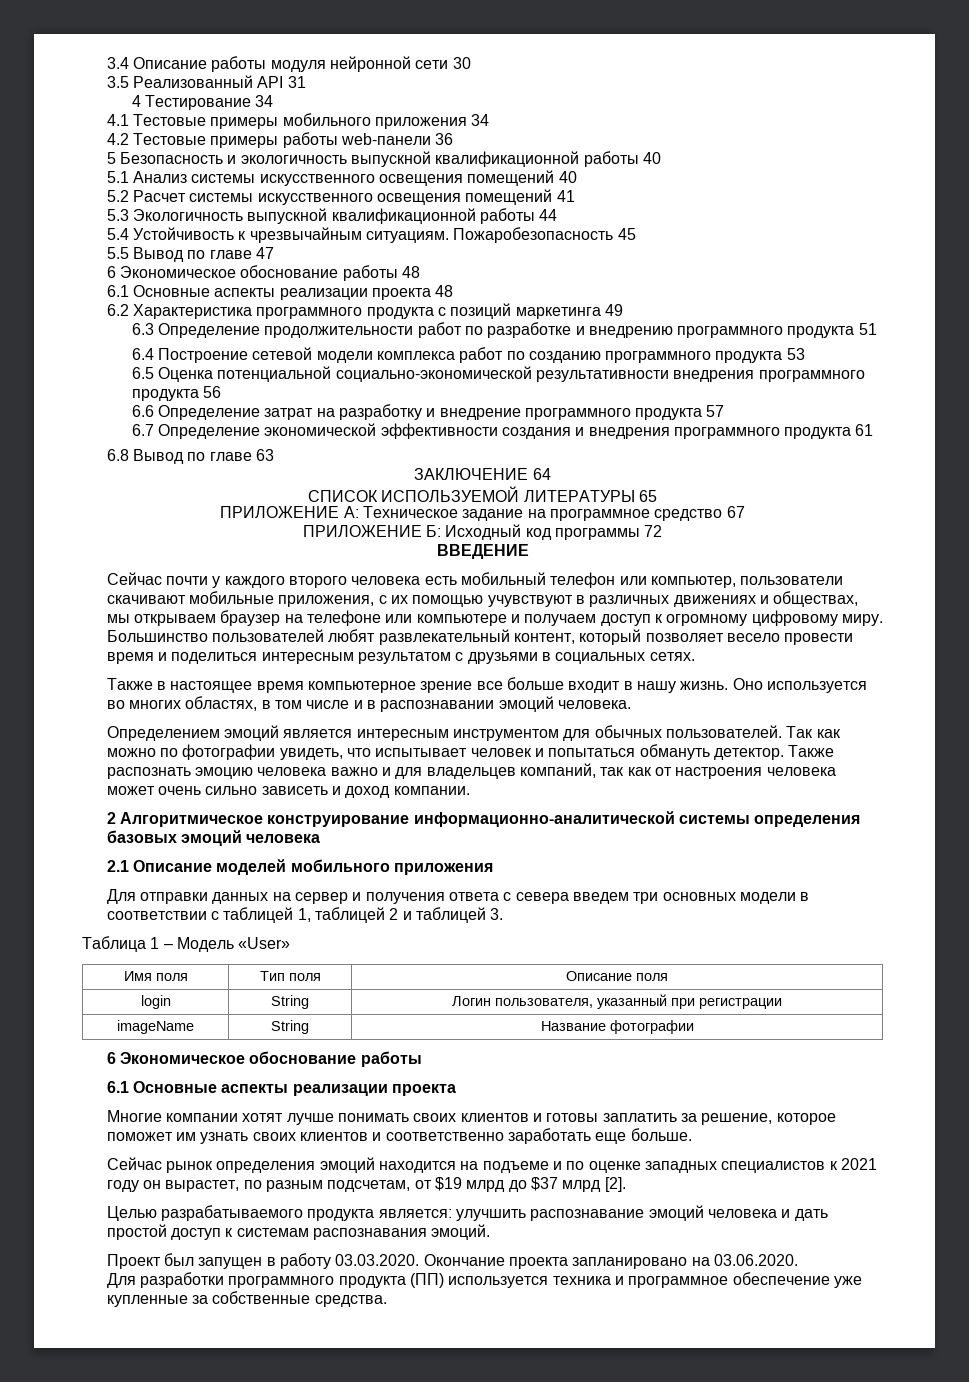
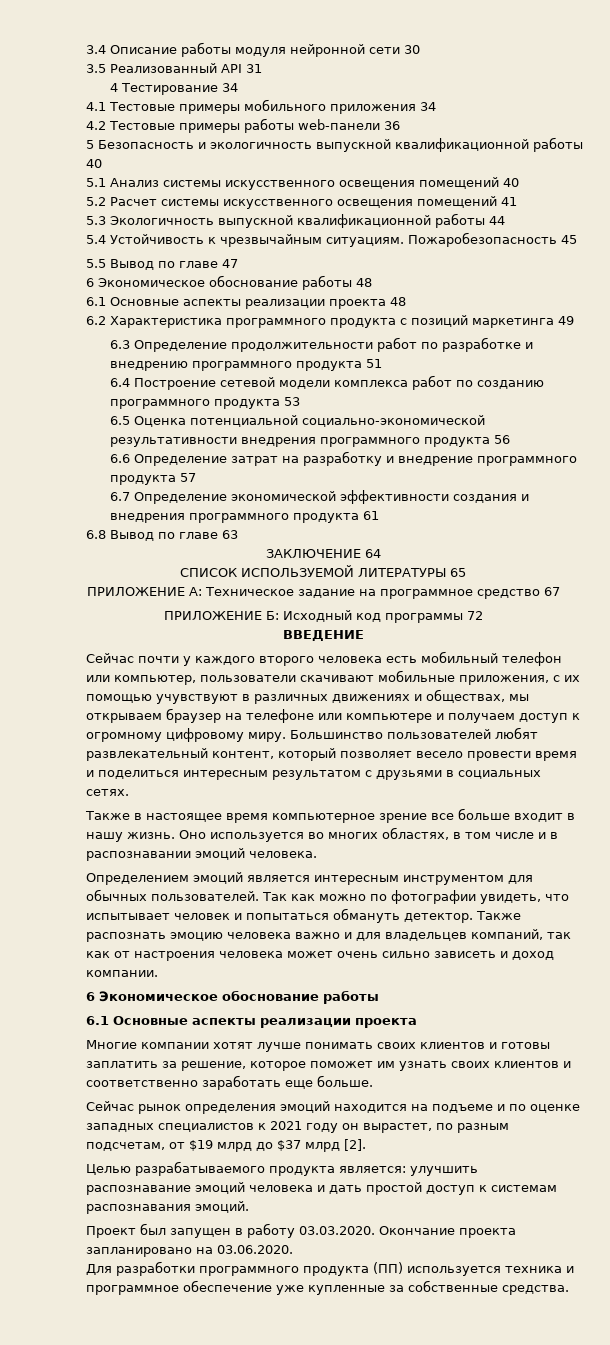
- 2 Алгоритмическое конструирование информационно-аналитической системы определения базовых эмоций человека
- 2.1 Описание моделей мобильного приложения
- Для отправки данных на сервер и получения ответа с севера введем три основных модели в соответствии с таблицей 1, таблицей 2 и таблицей 3.
- Таблица 1 – Модель «User»
- Имя поля | Тип поля | Описание поля
- login | String | Логин пользователя, указанный при регистрации
- imageName | String | Название фотографии

